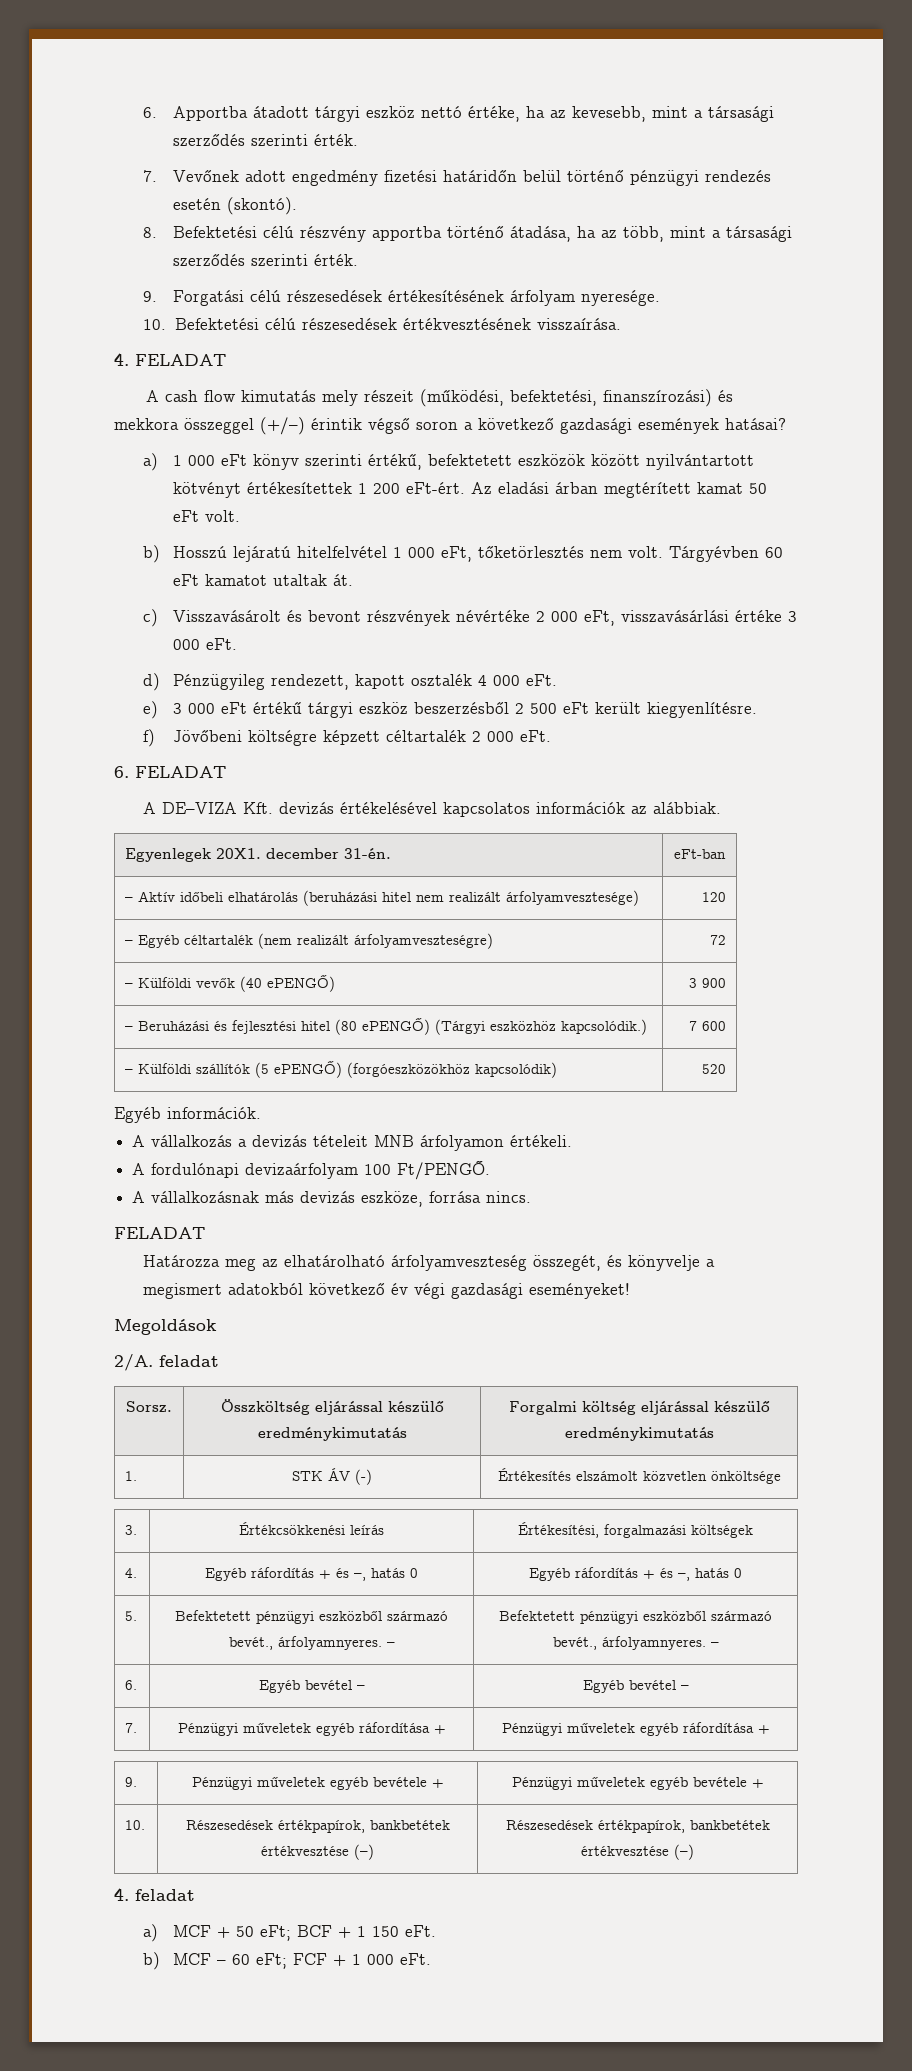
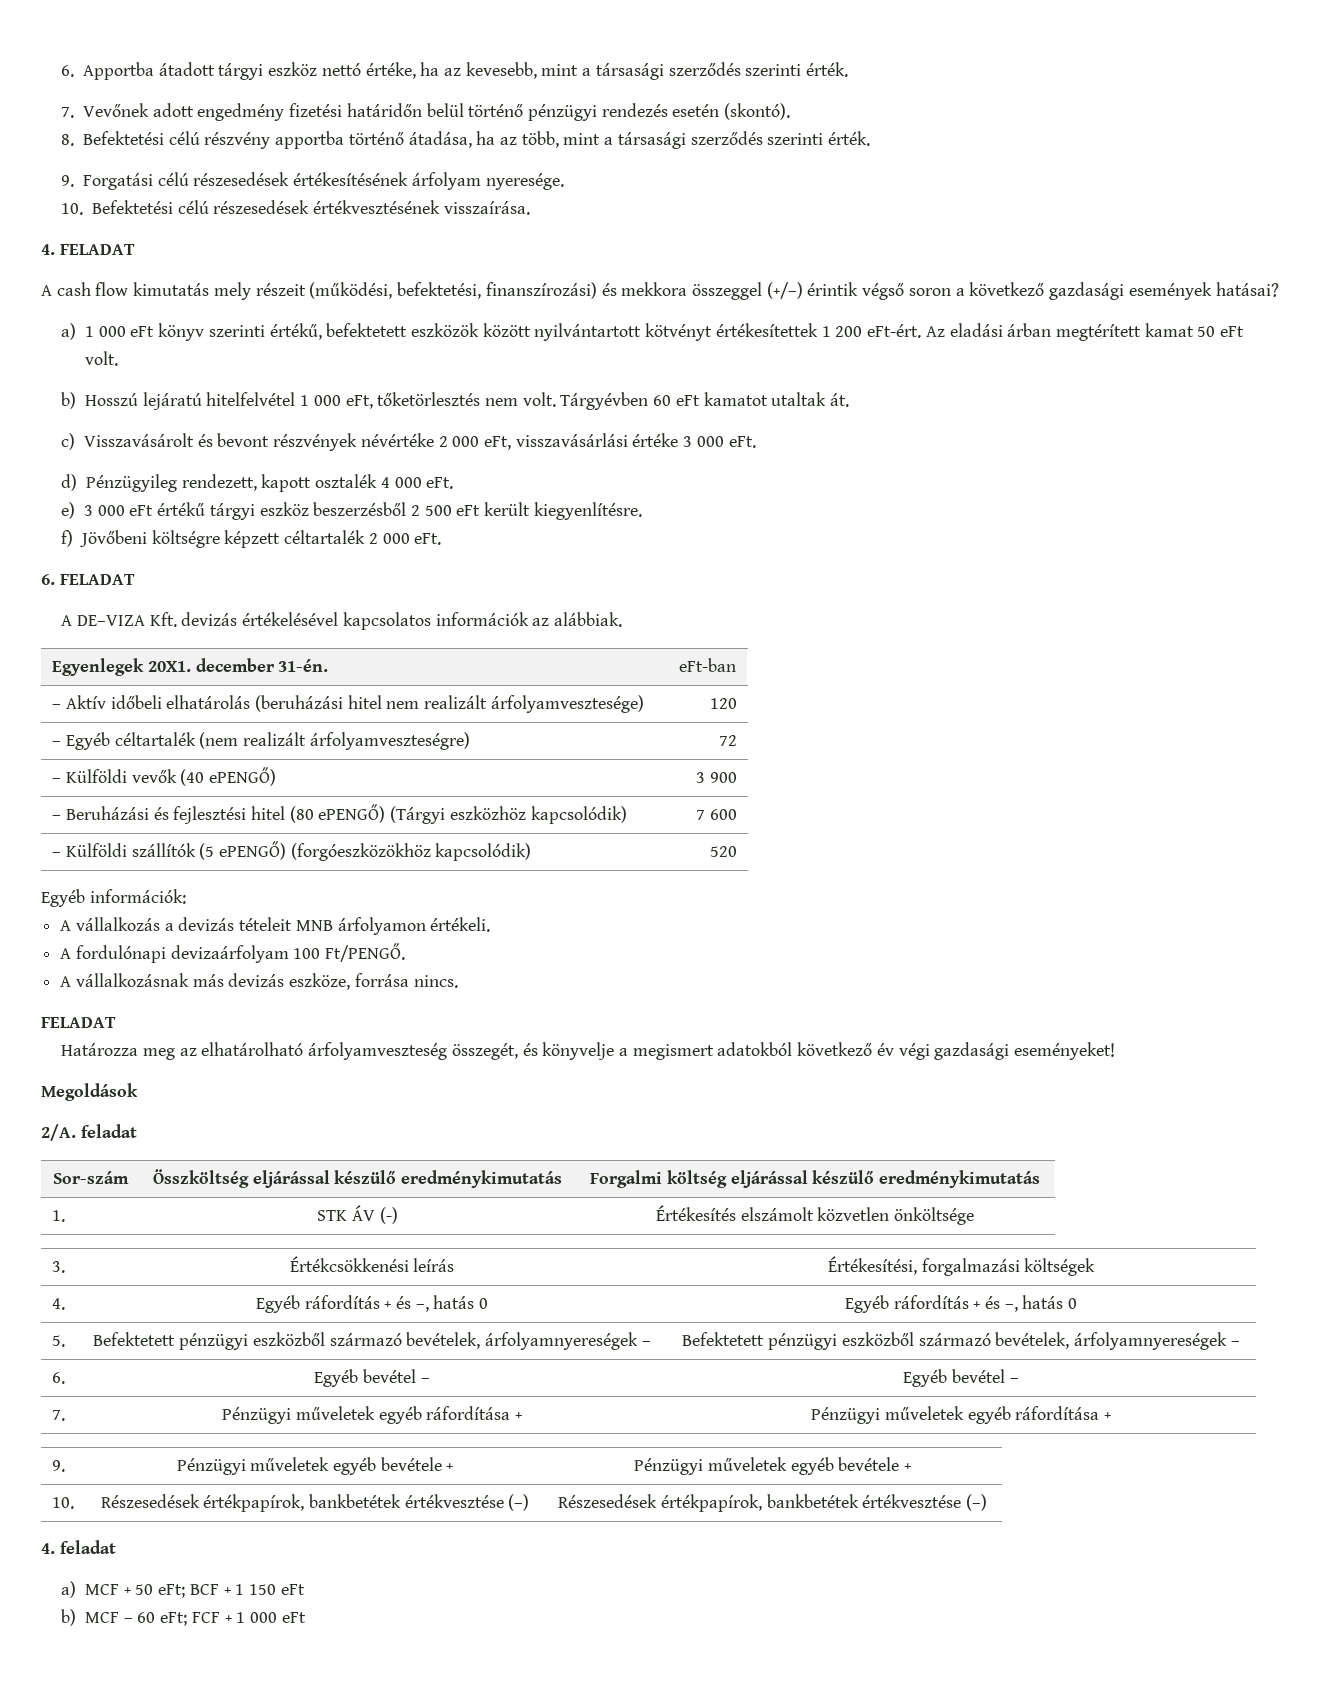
- – Beruházási és fejlesztési hitel (80 ePENGŐ) (Tárgyi eszközhöz kapcsolódik.) | 7 600
+ – Beruházási és fejlesztési hitel (80 ePENGŐ) (Tárgyi eszközhöz kapcsolódik) | 7 600
- Egyéb információk.
+ Egyéb információk:
- Sorsz. | Összköltség eljárással készülő eredménykimutatás | Forgalmi költség eljárással készülő eredménykimutatás
+ Sor-szám | Összköltség eljárással készülő eredménykimutatás | Forgalmi költség eljárással készülő eredménykimutatás
- 5. | Befektetett pénzügyi eszközből származó bevét., árfolyamnyeres. – | Befektetett pénzügyi eszközből származó bevét., árfolyamnyeres. –
+ 5. | Befektetett pénzügyi eszközből származó bevételek, árfolyamnyereségek – | Befektetett pénzügyi eszközből származó bevételek, árfolyamnyereségek –
- a) MCF + 50 eFt; BCF + 1 150 eFt.
+ a) MCF + 50 eFt; BCF + 1 150 eFt
- b) MCF – 60 eFt; FCF + 1 000 eFt.
+ b) MCF – 60 eFt; FCF + 1 000 eFt

